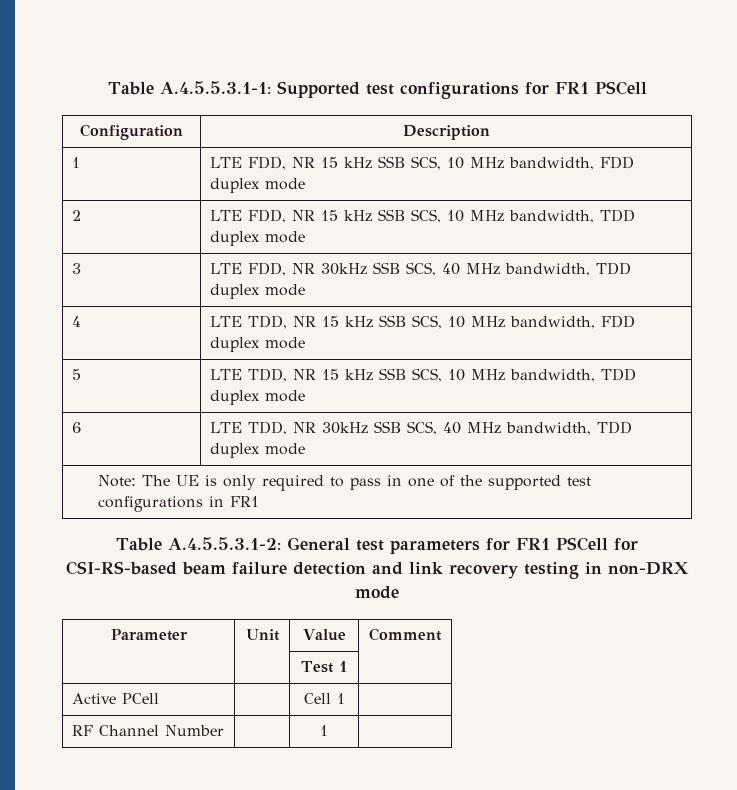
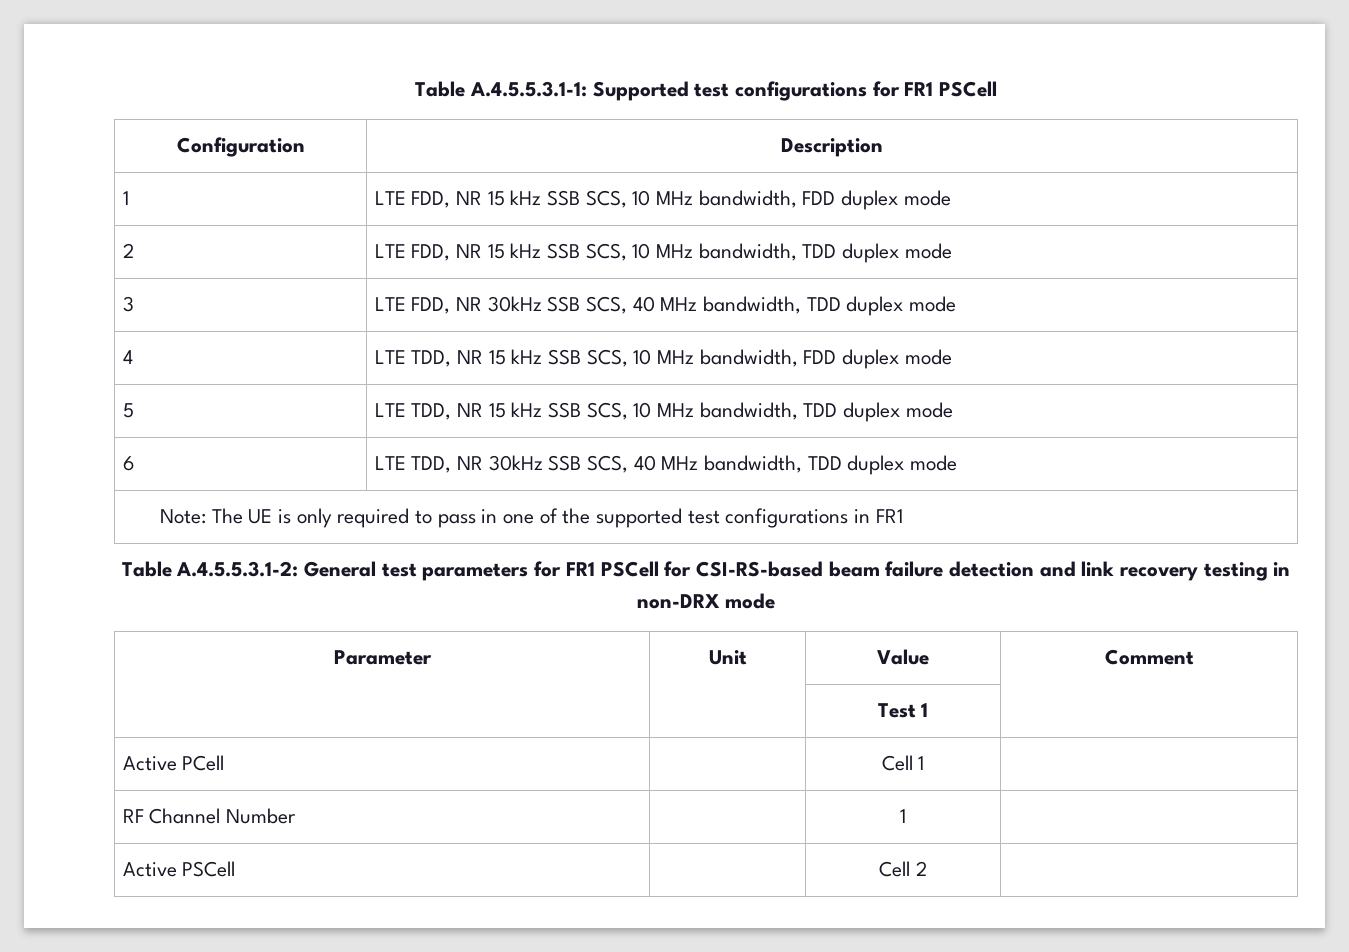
+ Active PSCell | | Cell 2 |

